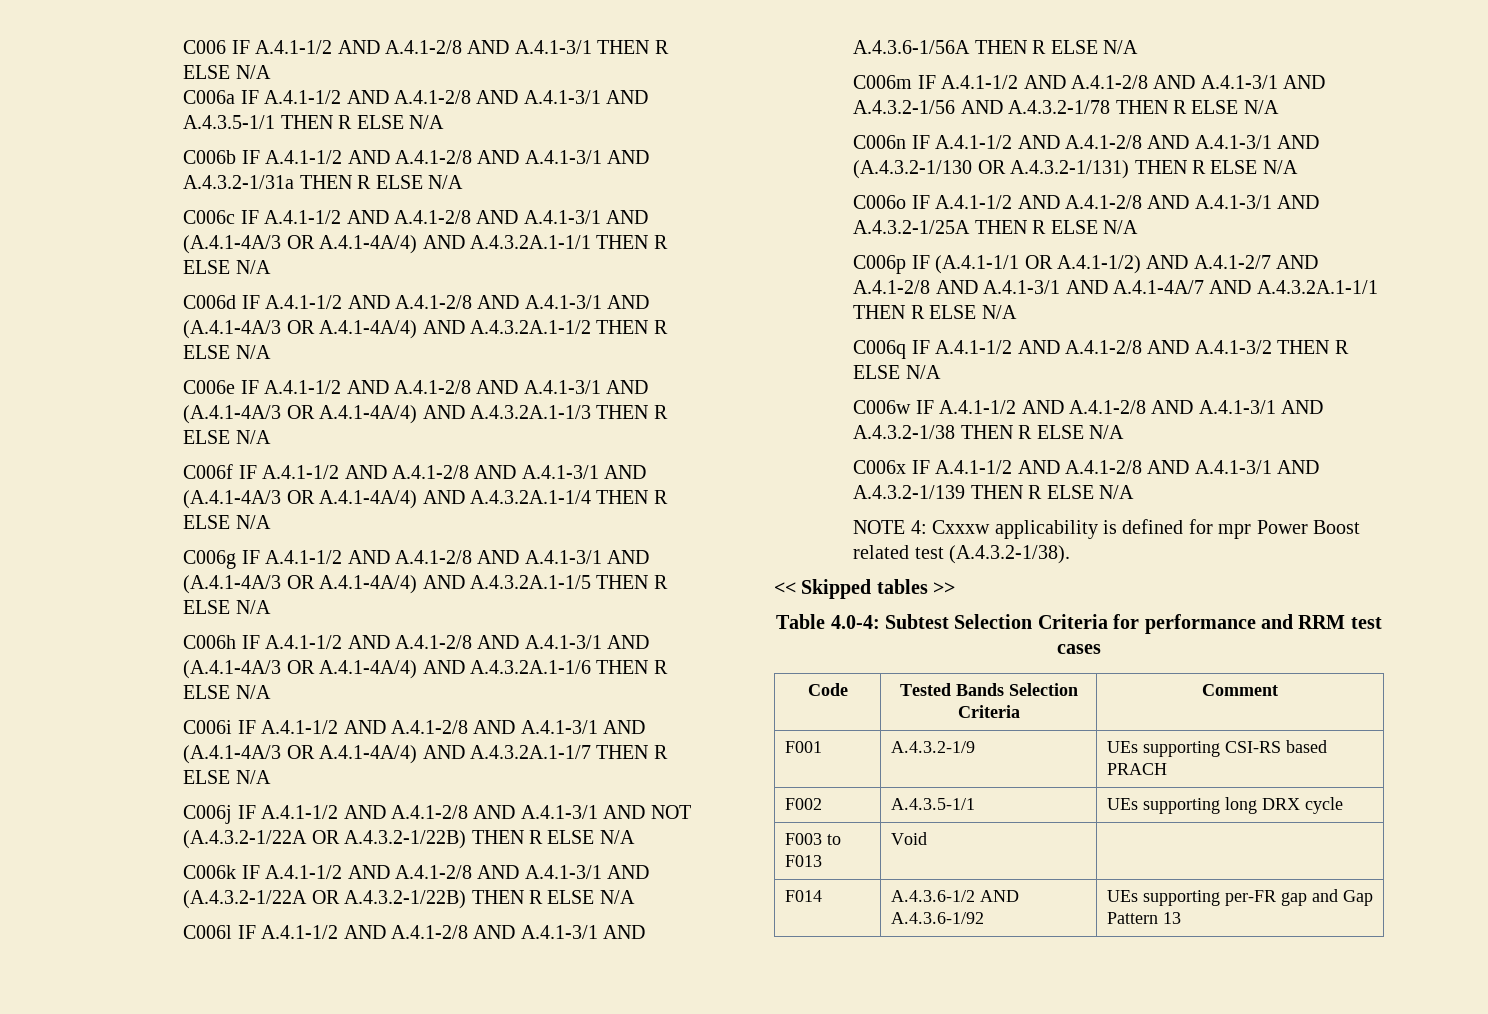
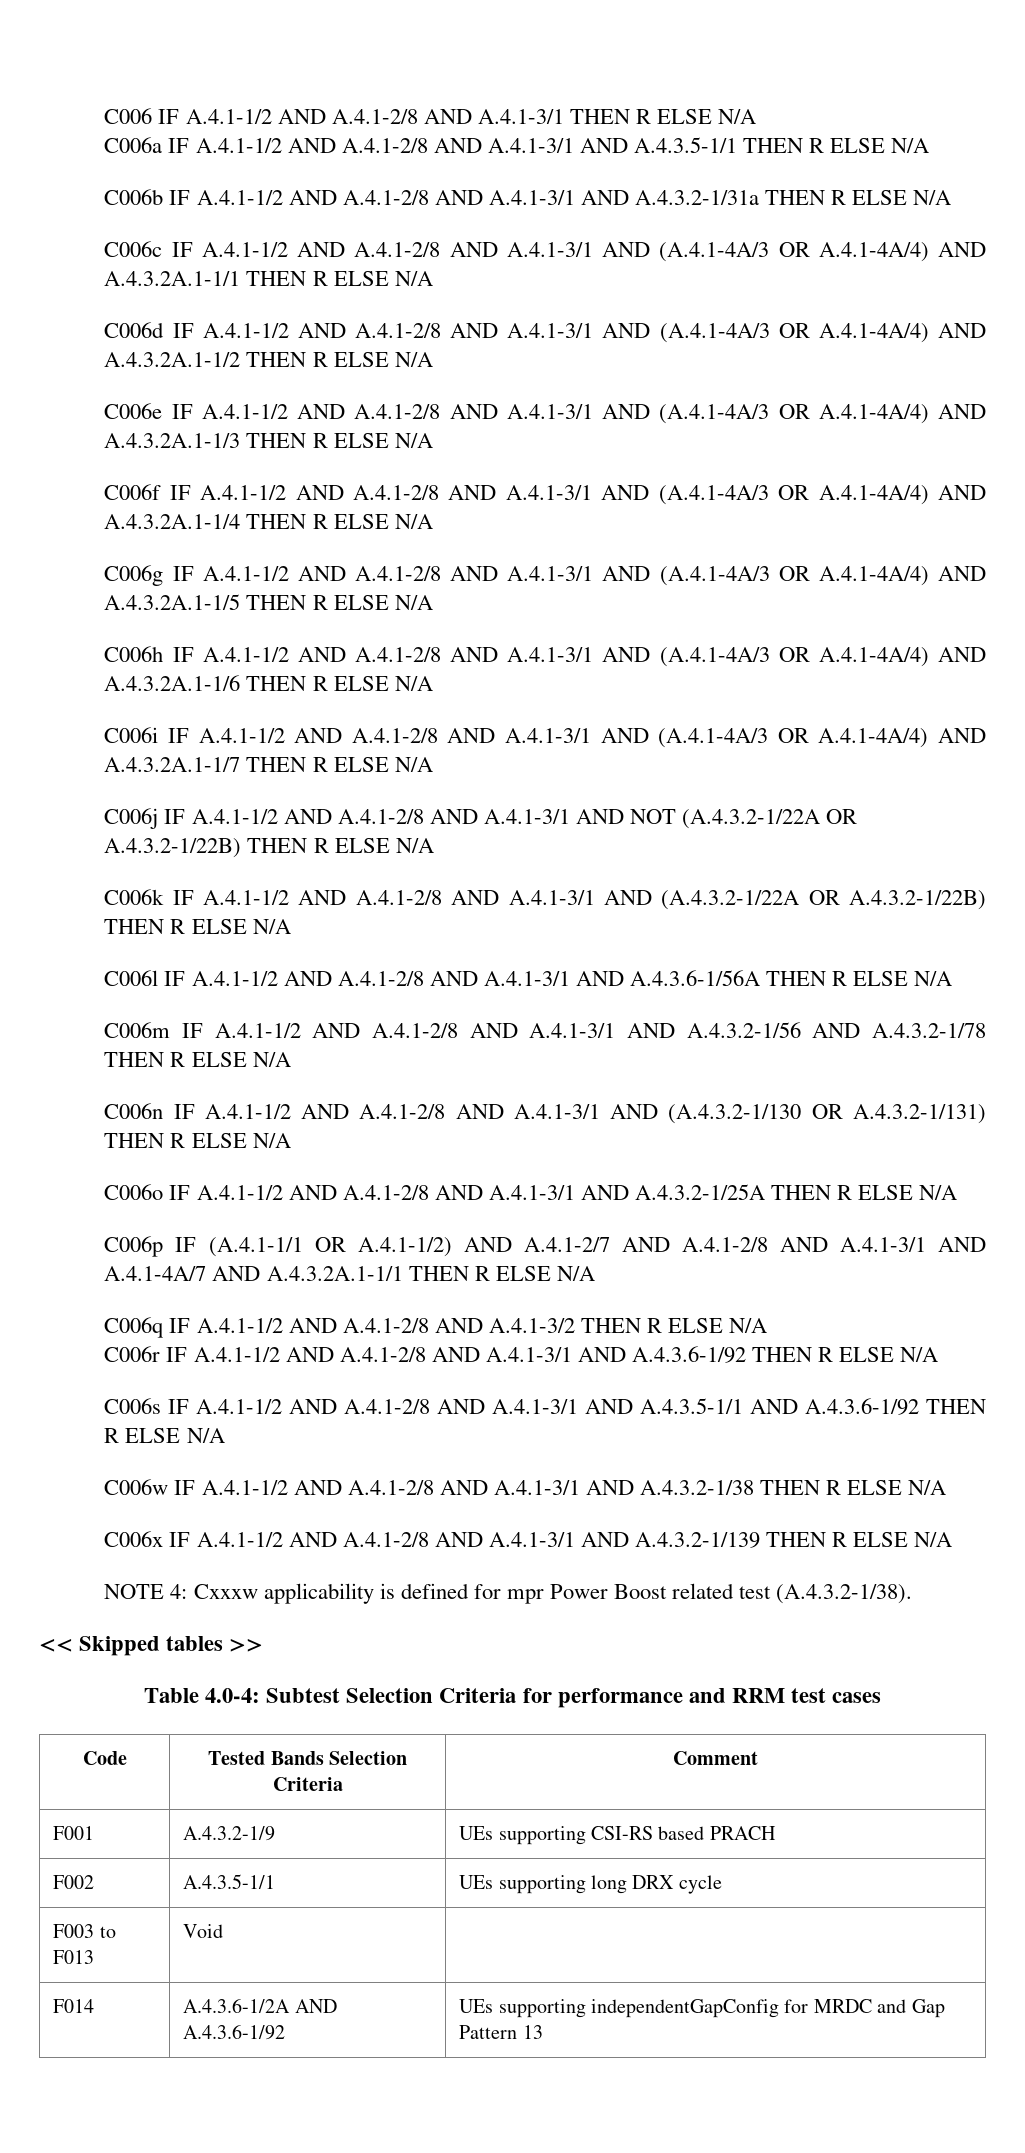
+ C006r IF A.4.1-1/2 AND A.4.1-2/8 AND A.4.1-3/1 AND A.4.3.6-1/92 THEN R ELSE N/A
+ C006s IF A.4.1-1/2 AND A.4.1-2/8 AND A.4.1-3/1 AND A.4.3.5-1/1 AND A.4.3.6-1/92 THEN R ELSE N/A
- F014 | A.4.3.6-1/2 AND A.4.3.6-1/92 | UEs supporting per-FR gap and Gap Pattern 13
+ F014 | A.4.3.6-1/2A AND A.4.3.6-1/92 | UEs supporting independentGapConfig for MRDC and Gap Pattern 13

